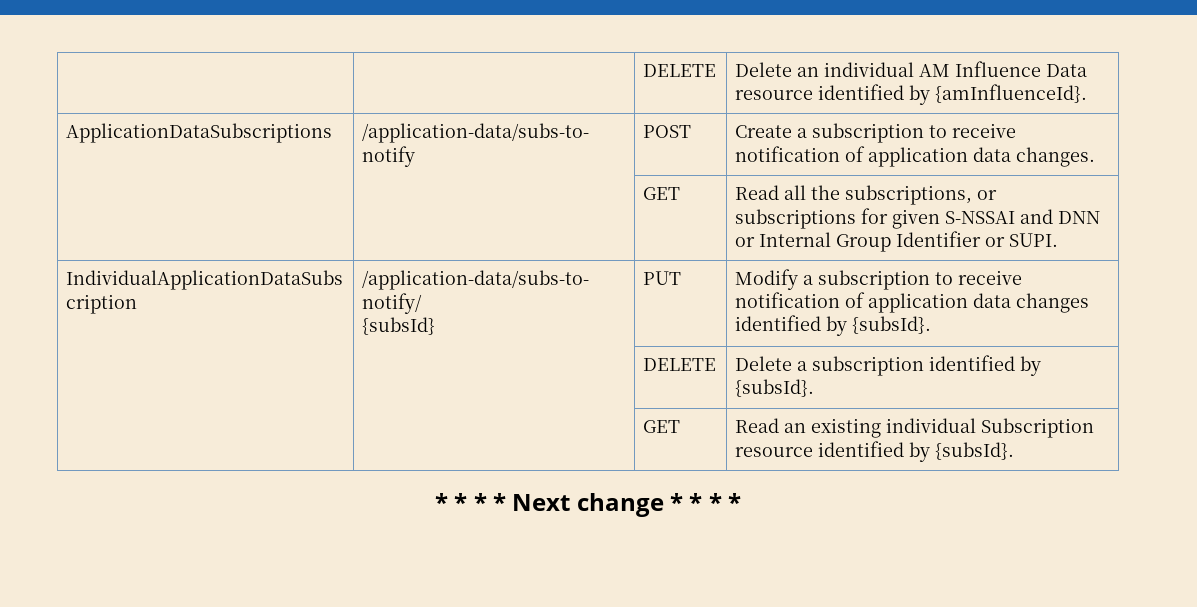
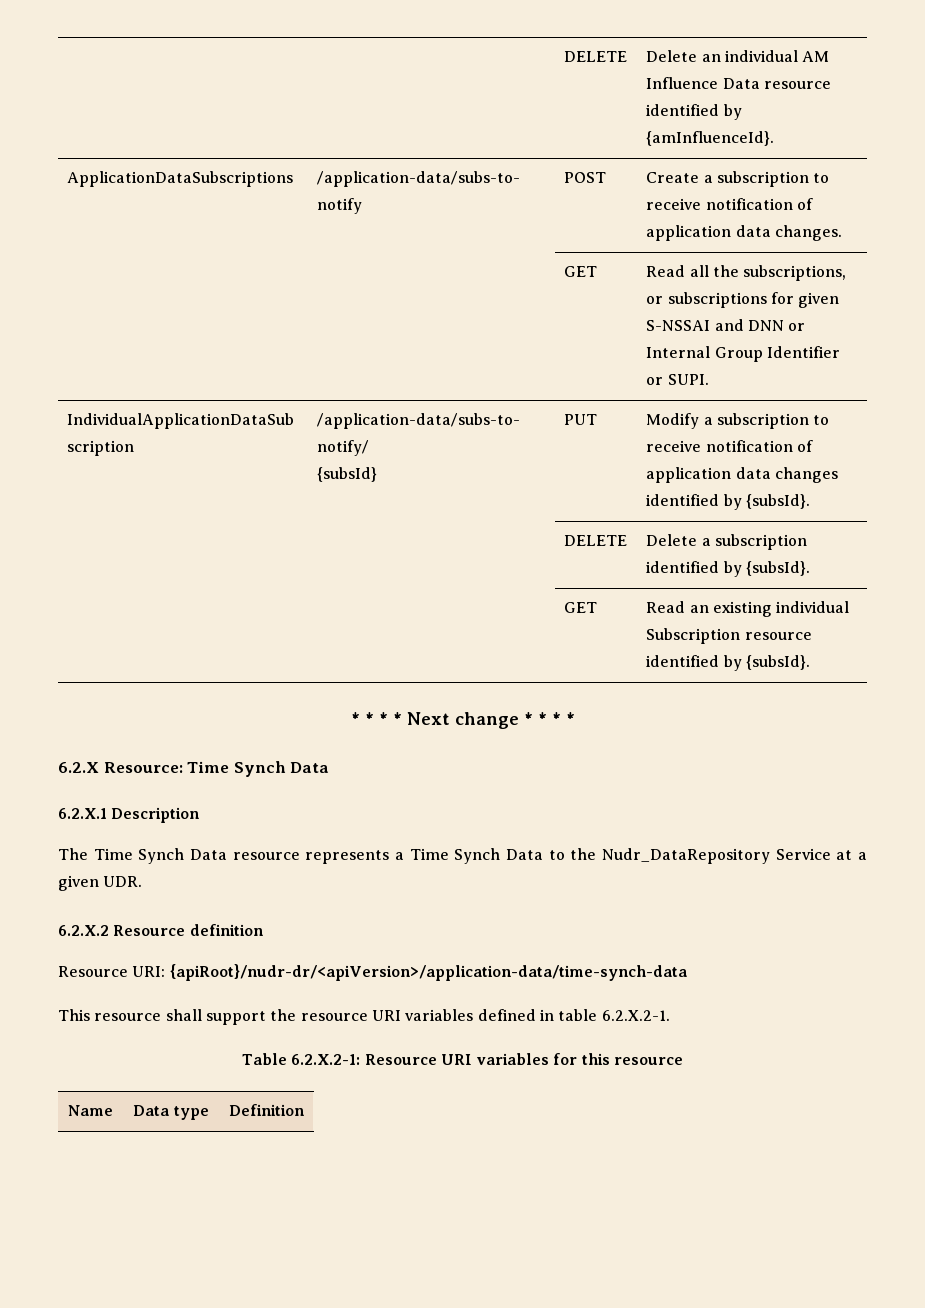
+ 6.2.X Resource: Time Synch Data
+ 6.2.X.1 Description
+ The Time Synch Data resource represents a Time Synch Data to the Nudr_DataRepository Service at a given UDR.
+ 6.2.X.2 Resource definition
+ Resource URI: {apiRoot}/nudr-dr/<apiVersion>/application-data/time-synch-data
+ This resource shall support the resource URI variables defined in table 6.2.X.2-1.
+ Table 6.2.X.2-1: Resource URI variables for this resource
+ Name | Data type | Definition

